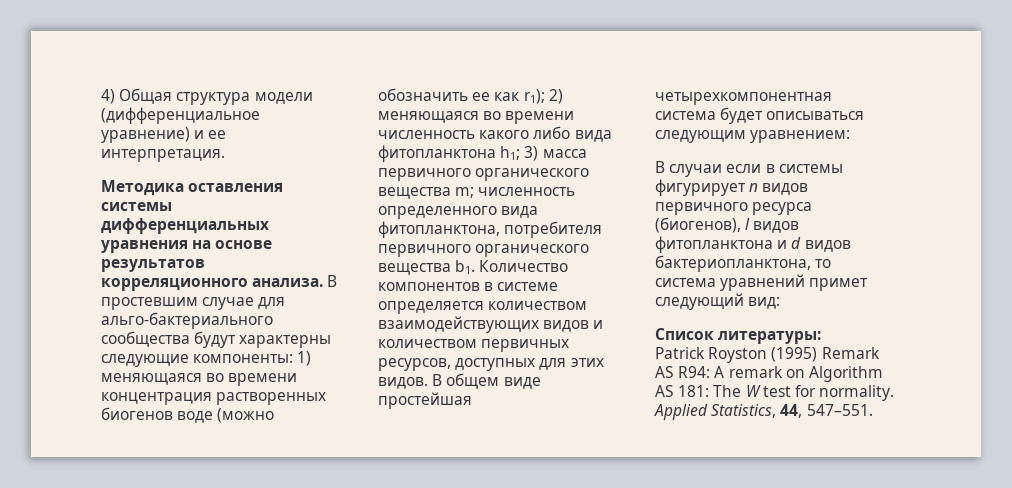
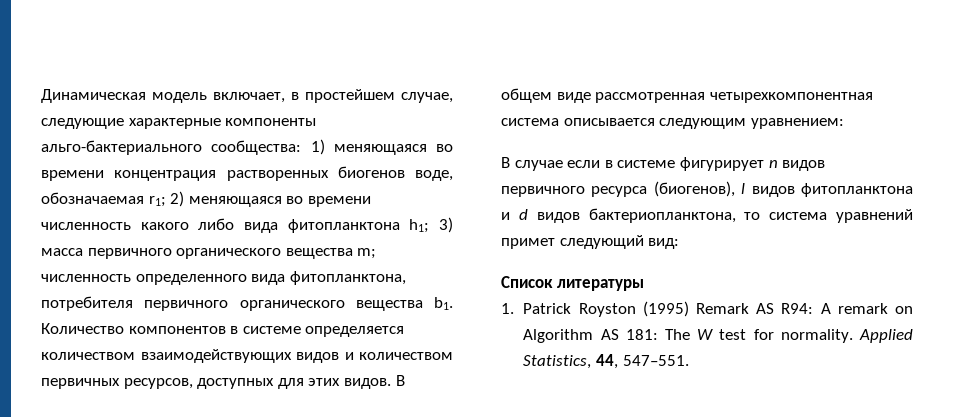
- 4) Общая структура модели (дифференциальное уравнение) и ее интерпретация.
- Методика оставления системы дифференциальных уравнения на основе результатов корреляционного анализа. В простевшим случае для альго-бактериального сообщества будут характерны следующие компоненты: 1) меняющаяся во времени концентрация растворенных биогенов воде (можно обозначить ее как r1); 2) меняющаяся во времени численность какого либо вида фитопланктона h1; 3) масса первичного органического вещества m; численность определенного вида фитопланктона, потребителя первичного органического вещества b1.
+ Динамическая модель включает, в простейшем случае, следующие характерные компоненты альго-бактериального сообщества: 1) меняющаяся во времени концентрация растворенных биогенов воде, обозначаемая r1; 2) меняющаяся во времени численность какого либо вида фитопланктона h1; 3) масса первичного органического вещества m; численность определенного вида фитопланктона, потребителя первичного органического вещества b1.
- В общем виде простейшая четырехкомпонентная система будет описываться следующим уравнением:
+ В общем виде рассмотренная четырехкомпонентная система описывается следующим уравнением:
- В случаи если в системы фигурирует n видов первичного ресурса (биогенов), l видов фитопланктона и d видов бактериопланктона, то система уравнений примет следующий вид:
+ В случае если в системе фигурирует n видов первичного ресурса (биогенов), l видов фитопланктона и d видов бактериопланктона, то система уравнений примет следующий вид:
- Список литературы:
- Patrick Royston (1995) Remark AS R94: A remark on Algorithm AS 181: The W test for normality.
+ Список литературы
+ 1. Patrick Royston (1995) Remark AS R94: A remark on Algorithm AS 181: The W test for normality.

